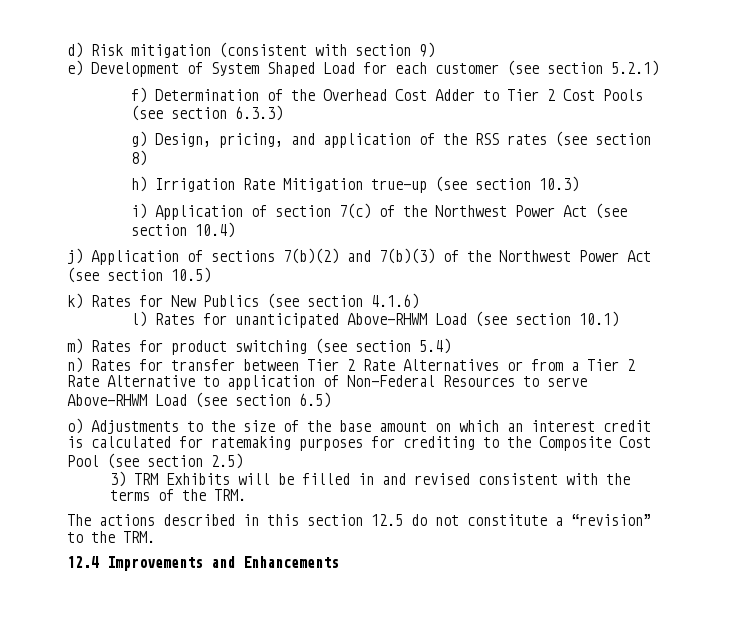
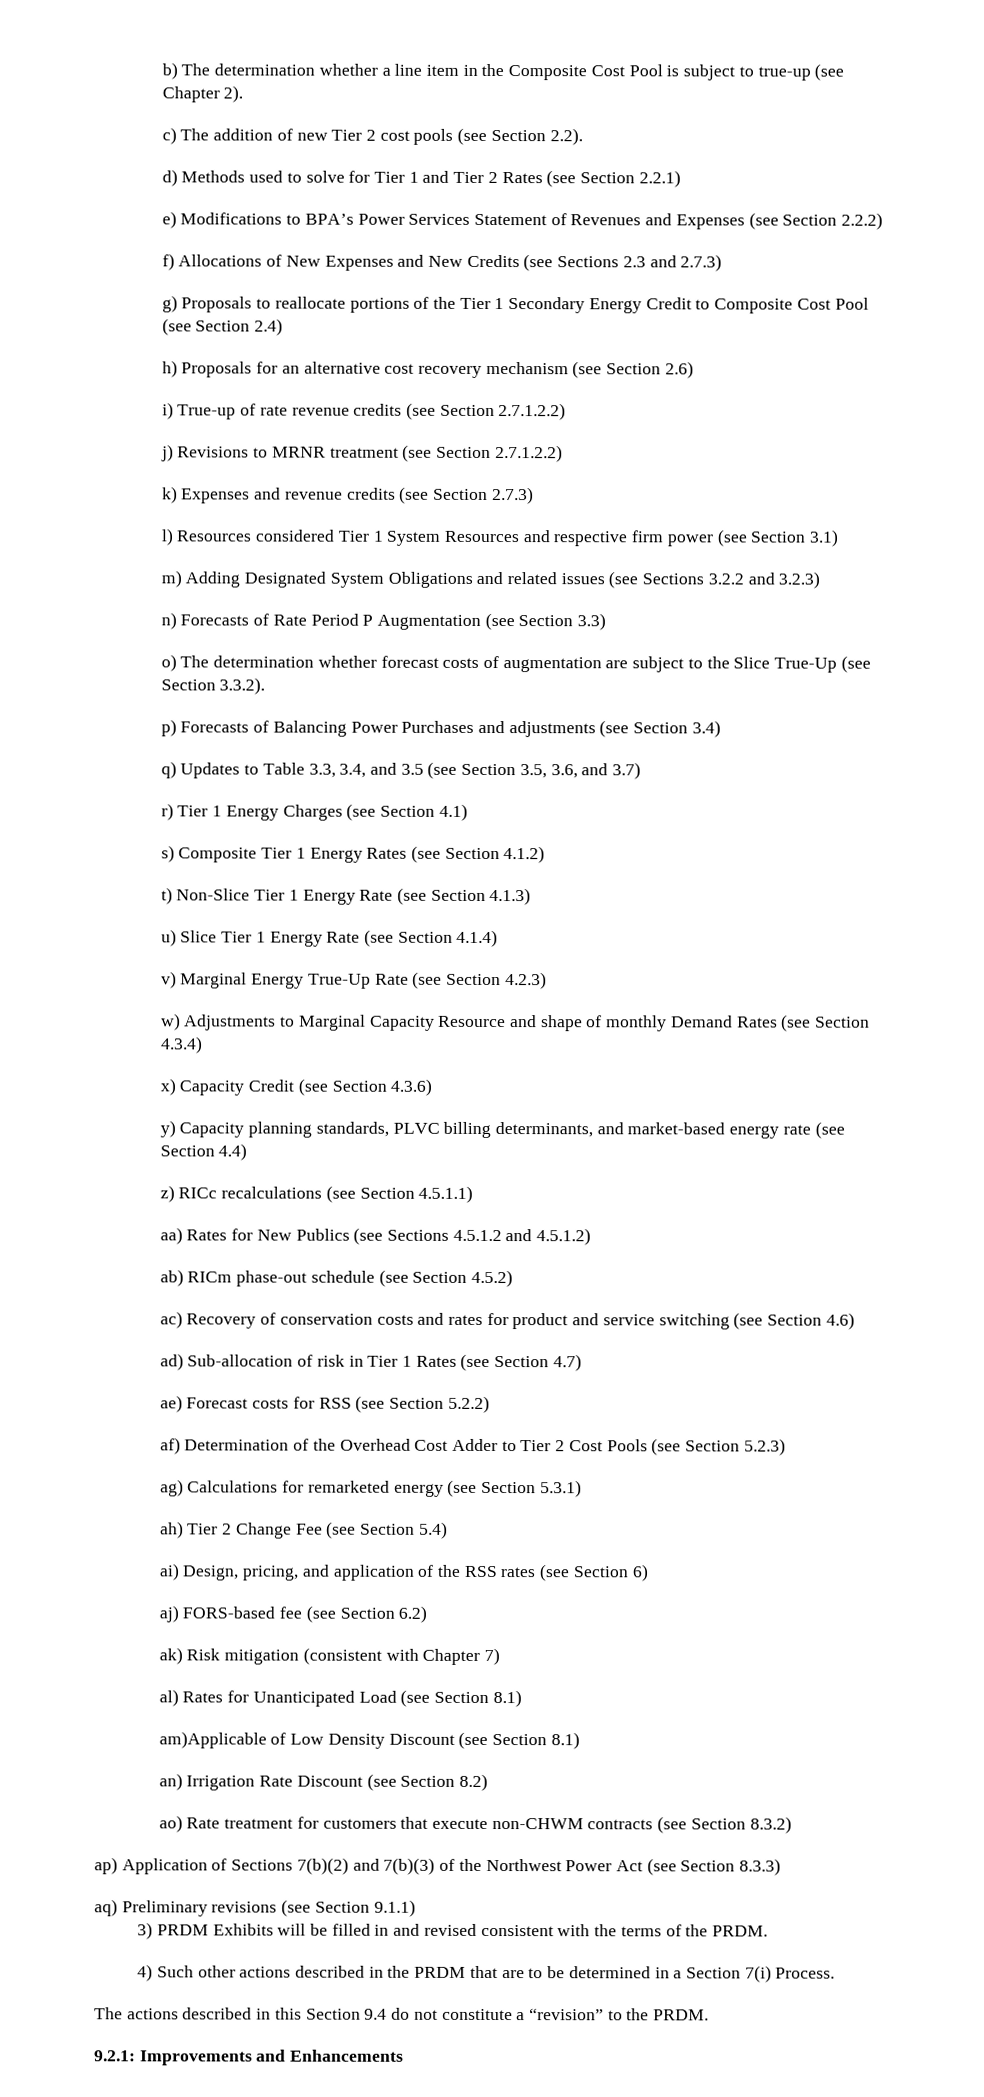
- d) Risk mitigation (consistent with section 9)
- e) Development of System Shaped Load for each customer (see section 5.2.1)
- f) Determination of the Overhead Cost Adder to Tier 2 Cost Pools (see section 6.3.3)
- g) Design, pricing, and application of the RSS rates (see section 8)
- h) Irrigation Rate Mitigation true-up (see section 10.3)
- i) Application of section 7(c) of the Northwest Power Act (see section 10.4)
- j) Application of sections 7(b)(2) and 7(b)(3) of the Northwest Power Act (see section 10.5)
- k) Rates for New Publics (see section 4.1.6)
- l) Rates for unanticipated Above-RHWM Load (see section 10.1)
- m) Rates for product switching (see section 5.4)
- n) Rates for transfer between Tier 2 Rate Alternatives or from a Tier 2 Rate Alternative to application of Non-Federal Resources to serve Above-RHWM Load (see section 6.5)
- o) Adjustments to the size of the base amount on which an interest credit is calculated for ratemaking purposes for crediting to the Composite Cost Pool (see section 2.5)
+ b) The determination whether a line item in the Composite Cost Pool is subject to true-up (see Chapter 2).
+ c) The addition of new Tier 2 cost pools (see Section 2.2).
+ d) Methods used to solve for Tier 1 and Tier 2 Rates (see Section 2.2.1)
+ e) Modifications to BPA’s Power Services Statement of Revenues and Expenses (see Section 2.2.2)
+ f) Allocations of New Expenses and New Credits (see Sections 2.3 and 2.7.3)
+ g) Proposals to reallocate portions of the Tier 1 Secondary Energy Credit to Composite Cost Pool (see Section 2.4)
+ h) Proposals for an alternative cost recovery mechanism (see Section 2.6)
+ i) True-up of rate revenue credits (see Section 2.7.1.2.2)
+ j) Revisions to MRNR treatment (see Section 2.7.1.2.2)
+ k) Expenses and revenue credits (see Section 2.7.3)
+ l) Resources considered Tier 1 System Resources and respective firm power (see Section 3.1)
+ m) Adding Designated System Obligations and related issues (see Sections 3.2.2 and 3.2.3)
+ n) Forecasts of Rate Period P Augmentation (see Section 3.3)
+ o) The determination whether forecast costs of augmentation are subject to the Slice True-Up (see Section 3.3.2).
+ p) Forecasts of Balancing Power Purchases and adjustments (see Section 3.4)
+ q) Updates to Table 3.3, 3.4, and 3.5 (see Section 3.5, 3.6, and 3.7)
+ r) Tier 1 Energy Charges (see Section 4.1)
+ s) Composite Tier 1 Energy Rates (see Section 4.1.2)
+ t) Non-Slice Tier 1 Energy Rate (see Section 4.1.3)
+ u) Slice Tier 1 Energy Rate (see Section 4.1.4)
+ v) Marginal Energy True-Up Rate (see Section 4.2.3)
+ w) Adjustments to Marginal Capacity Resource and shape of monthly Demand Rates (see Section 4.3.4)
+ x) Capacity Credit (see Section 4.3.6)
+ y) Capacity planning standards, PLVC billing determinants, and market-based energy rate (see Section 4.4)
+ z) RICc recalculations (see Section 4.5.1.1)
+ aa) Rates for New Publics (see Sections 4.5.1.2 and 4.5.1.2)
+ ab) RICm phase-out schedule (see Section 4.5.2)
+ ac) Recovery of conservation costs and rates for product and service switching (see Section 4.6)
+ ad) Sub-allocation of risk in Tier 1 Rates (see Section 4.7)
+ ae) Forecast costs for RSS (see Section 5.2.2)
+ af) Determination of the Overhead Cost Adder to Tier 2 Cost Pools (see Section 5.2.3)
+ ag) Calculations for remarketed energy (see Section 5.3.1)
+ ah) Tier 2 Change Fee (see Section 5.4)
+ ai) Design, pricing, and application of the RSS rates (see Section 6)
+ aj) FORS-based fee (see Section 6.2)
+ ak) Risk mitigation (consistent with Chapter 7)
+ al) Rates for Unanticipated Load (see Section 8.1)
+ am)Applicable of Low Density Discount (see Section 8.1)
+ an) Irrigation Rate Discount (see Section 8.2)
+ ao) Rate treatment for customers that execute non-CHWM contracts (see Section 8.3.2)
+ ap) Application of Sections 7(b)(2) and 7(b)(3) of the Northwest Power Act (see Section 8.3.3)
+ aq) Preliminary revisions (see Section 9.1.1)
- 3) TRM Exhibits will be filled in and revised consistent with the terms of the TRM.
+ 3) PRDM Exhibits will be filled in and revised consistent with the terms of the PRDM.
+ 4) Such other actions described in the PRDM that are to be determined in a Section 7(i) Process.
- The actions described in this section 12.5 do not constitute a “revision” to the TRM.
- 12.4 Improvements and Enhancements
+ The actions described in this Section 9.4 do not constitute a “revision” to the PRDM.
+ 9.2.1: Improvements and Enhancements

